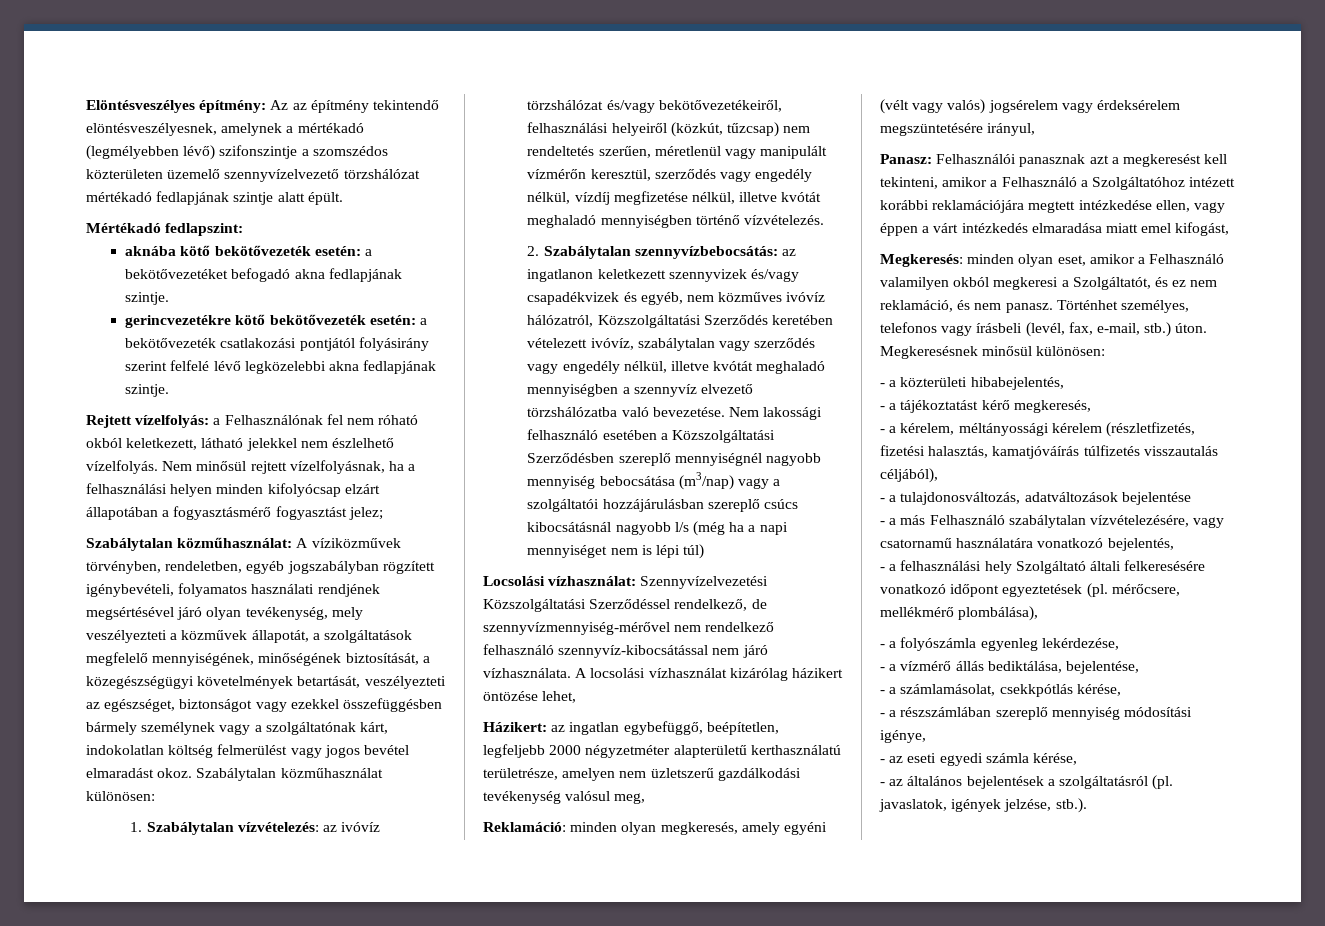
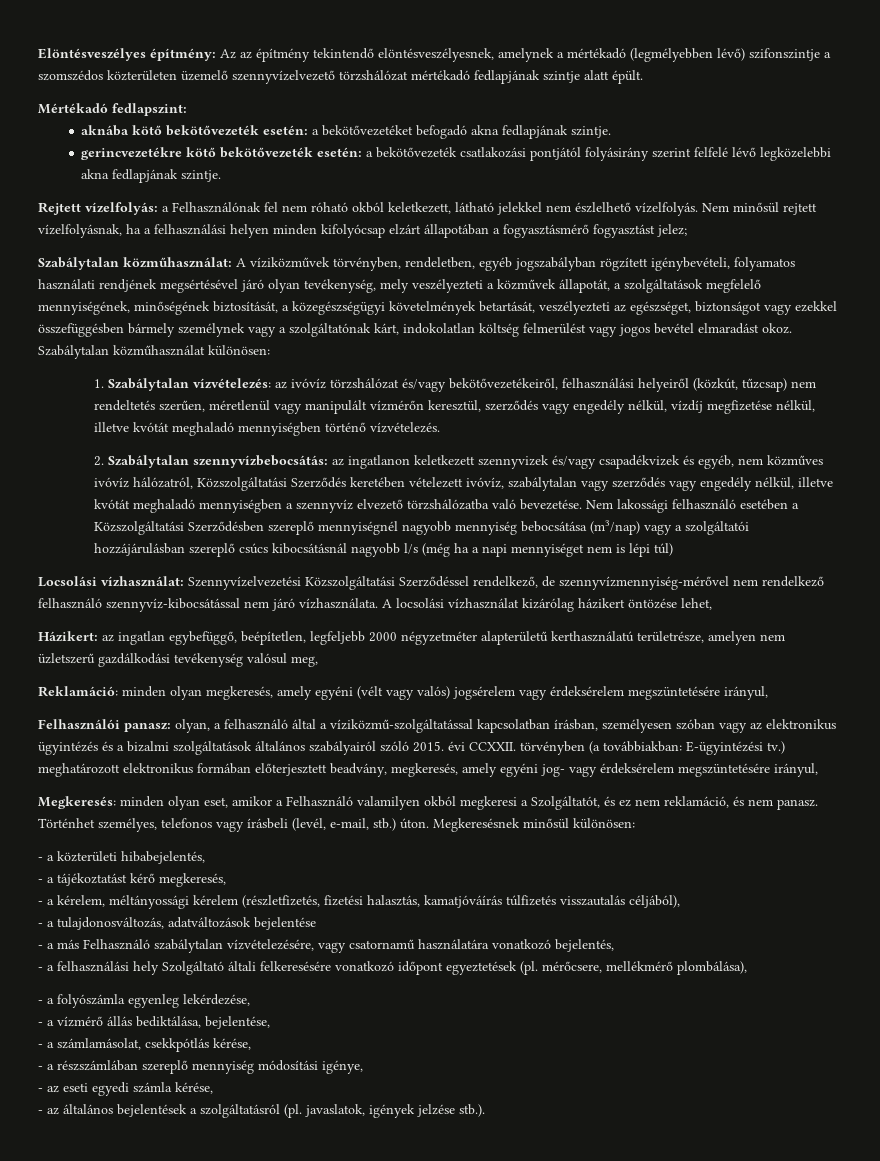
- Panasz: Felhasználói panasznak azt a megkeresést kell tekinteni, amikor a Felhasználó a Szolgáltatóhoz intézett korábbi reklamációjára megtett intézkedése ellen, vagy éppen a várt intézkedés elmaradása miatt emel kifogást,
+ Felhasználói panasz: olyan, a felhasználó által a víziközmű-szolgáltatással kapcsolatban írásban, személyesen szóban vagy az elektronikus ügyintézés és a bizalmi szolgáltatások általános szabályairól szóló 2015. évi CCXXII. törvényben (a továbbiakban: E-ügyintézési tv.) meghatározott elektronikus formában előterjesztett beadvány, megkeresés, amely egyéni jog- vagy érdeksérelem megszüntetésére irányul,
- Történhet személyes, telefonos vagy írásbeli (levél, fax, e-mail, stb.) úton.
+ Történhet személyes, telefonos vagy írásbeli (levél, e-mail, stb.) úton.
- - az általános bejelentések a szolgáltatásról (pl. javaslatok, igények jelzése, stb.).
+ - az általános bejelentések a szolgáltatásról (pl. javaslatok, igények jelzése stb.).

